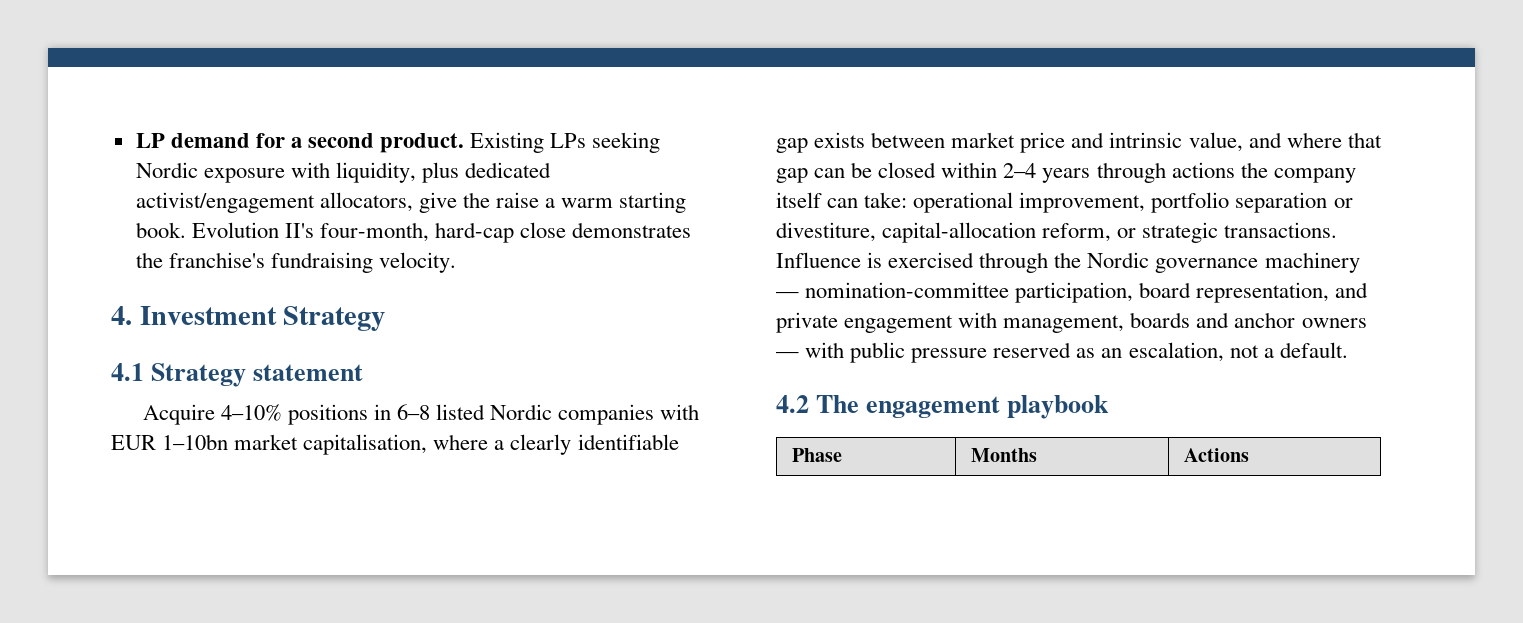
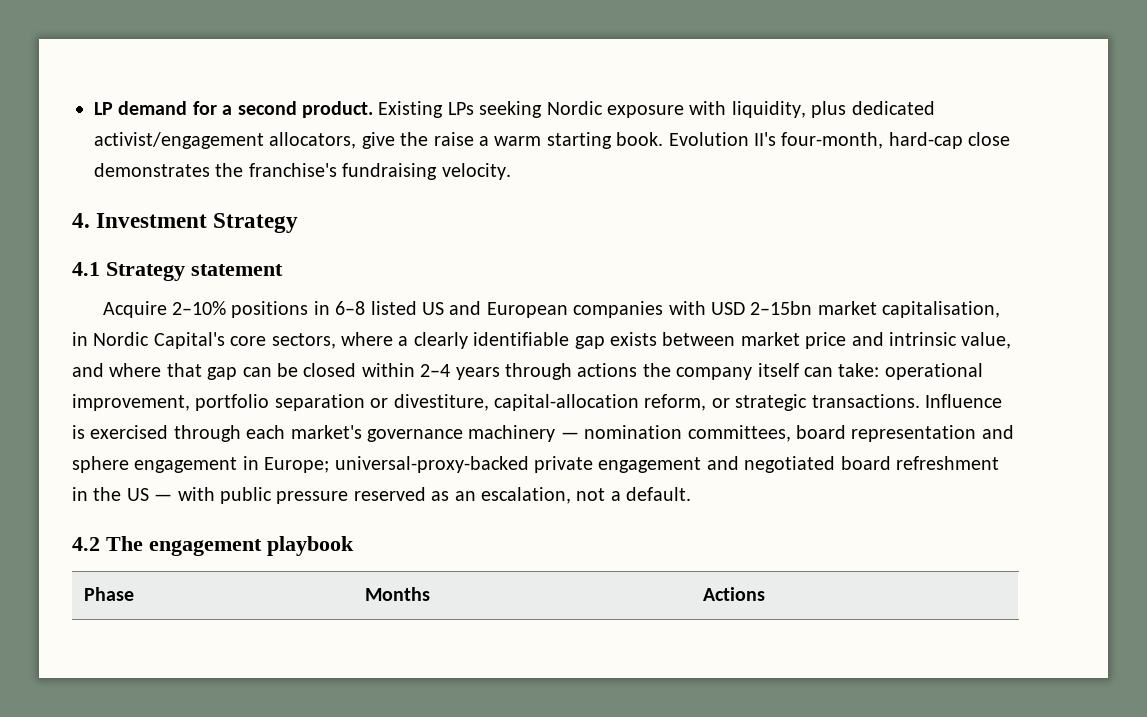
- Acquire 4–10% positions in 6–8 listed Nordic companies with EUR 1–10bn market capitalisation, where a clearly identifiable gap exists between market price and intrinsic value, and where that gap can be closed within 2–4 years through actions the company itself can take: operational improvement, portfolio separation or divestiture, capital-allocation reform, or strategic transactions.
+ Acquire 2–10% positions in 6–8 listed US and European companies with USD 2–15bn market capitalisation, in Nordic Capital's core sectors, where a clearly identifiable gap exists between market price and intrinsic value, and where that gap can be closed within 2–4 years through actions the company itself can take: operational improvement, portfolio separation or divestiture, capital-allocation reform, or strategic transactions.
- Influence is exercised through the Nordic governance machinery — nomination-committee participation, board representation, and private engagement with management, boards and anchor owners — with public pressure reserved as an escalation, not a default.
+ Influence is exercised through each market's governance machinery — nomination committees, board representation and sphere engagement in Europe; universal-proxy-backed private engagement and negotiated board refreshment in the US — with public pressure reserved as an escalation, not a default.

